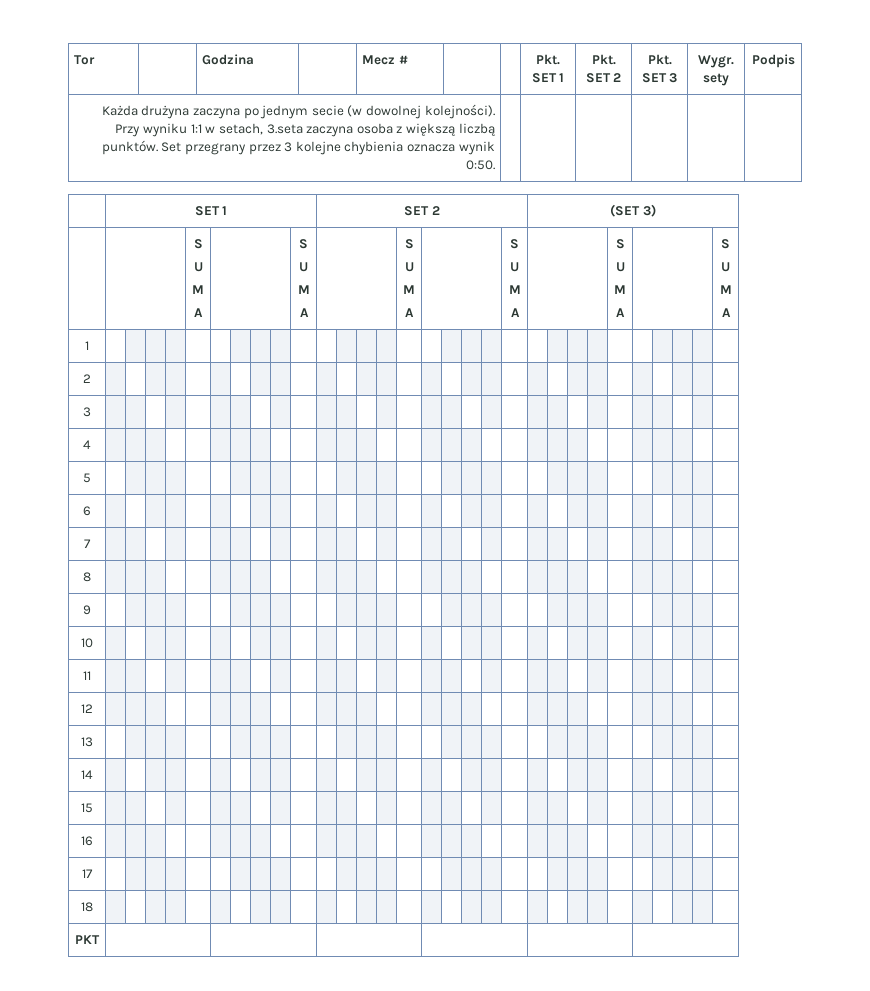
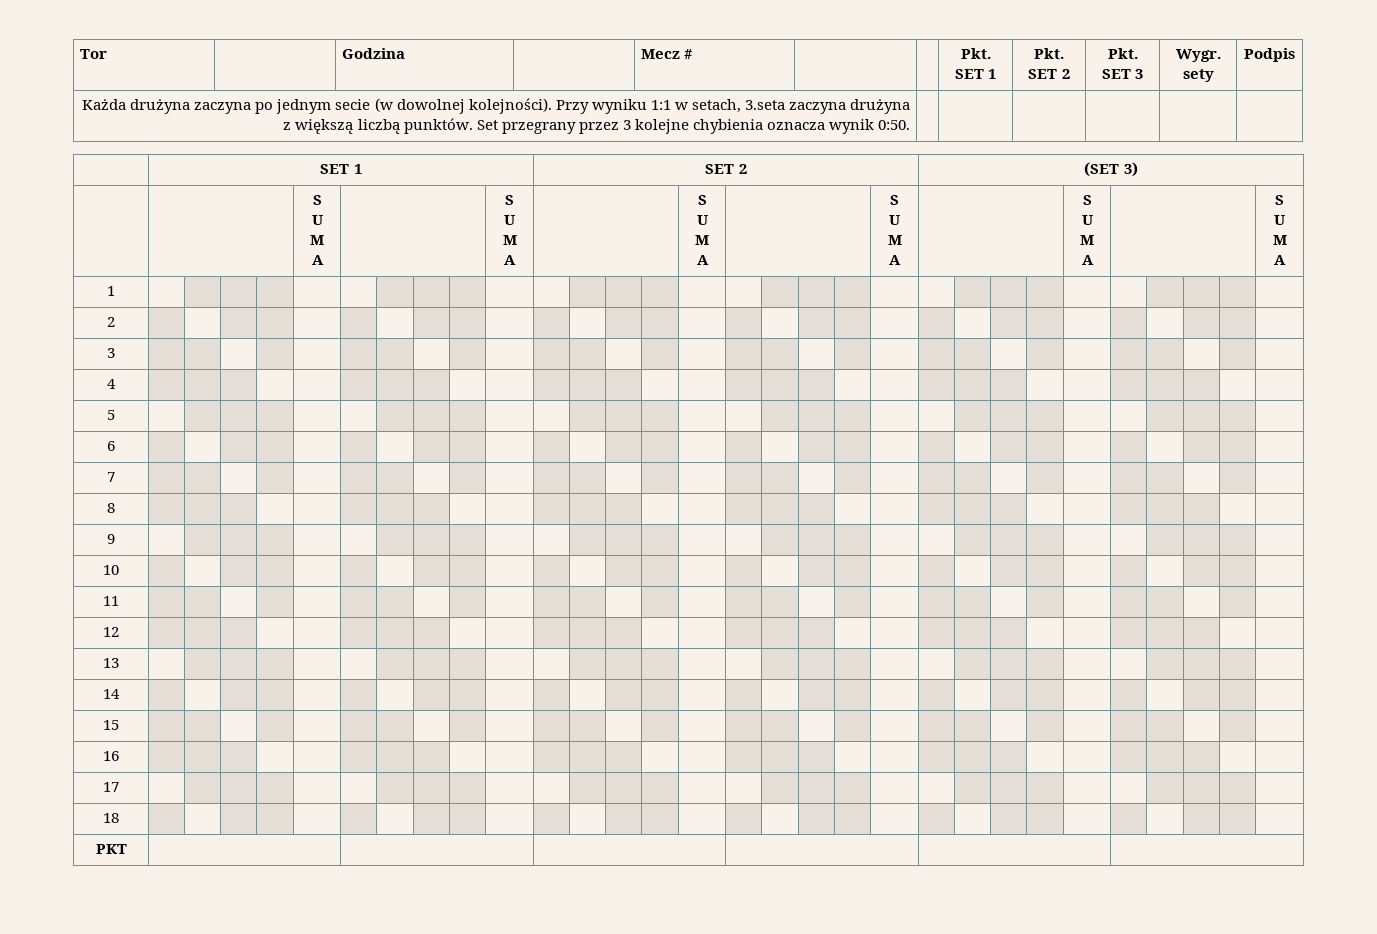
- Każda drużyna zaczyna po jednym secie (w dowolnej kolejności). Przy wyniku 1:1 w setach, 3.seta zaczyna osoba z większą liczbą punktów. Set przegrany przez 3 kolejne chybienia oznacza wynik 0:50. | | | | | |
+ Każda drużyna zaczyna po jednym secie (w dowolnej kolejności). Przy wyniku 1:1 w setach, 3.seta zaczyna drużyna z większą liczbą punktów. Set przegrany przez 3 kolejne chybienia oznacza wynik 0:50. | | | | | |

